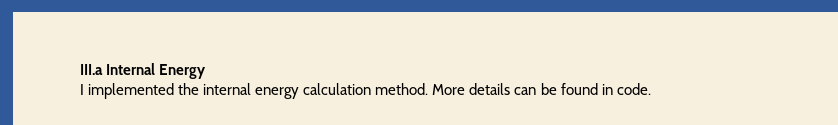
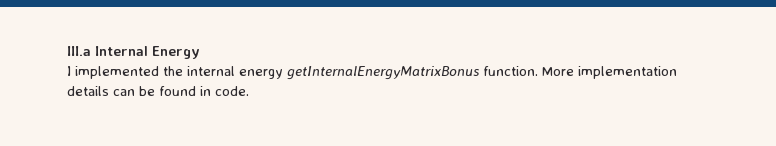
- I implemented the internal energy calculation method. More details can be found in code.
+ I implemented the internal energy getInternalEnergyMatrixBonus function. More implementation details can be found in code.

